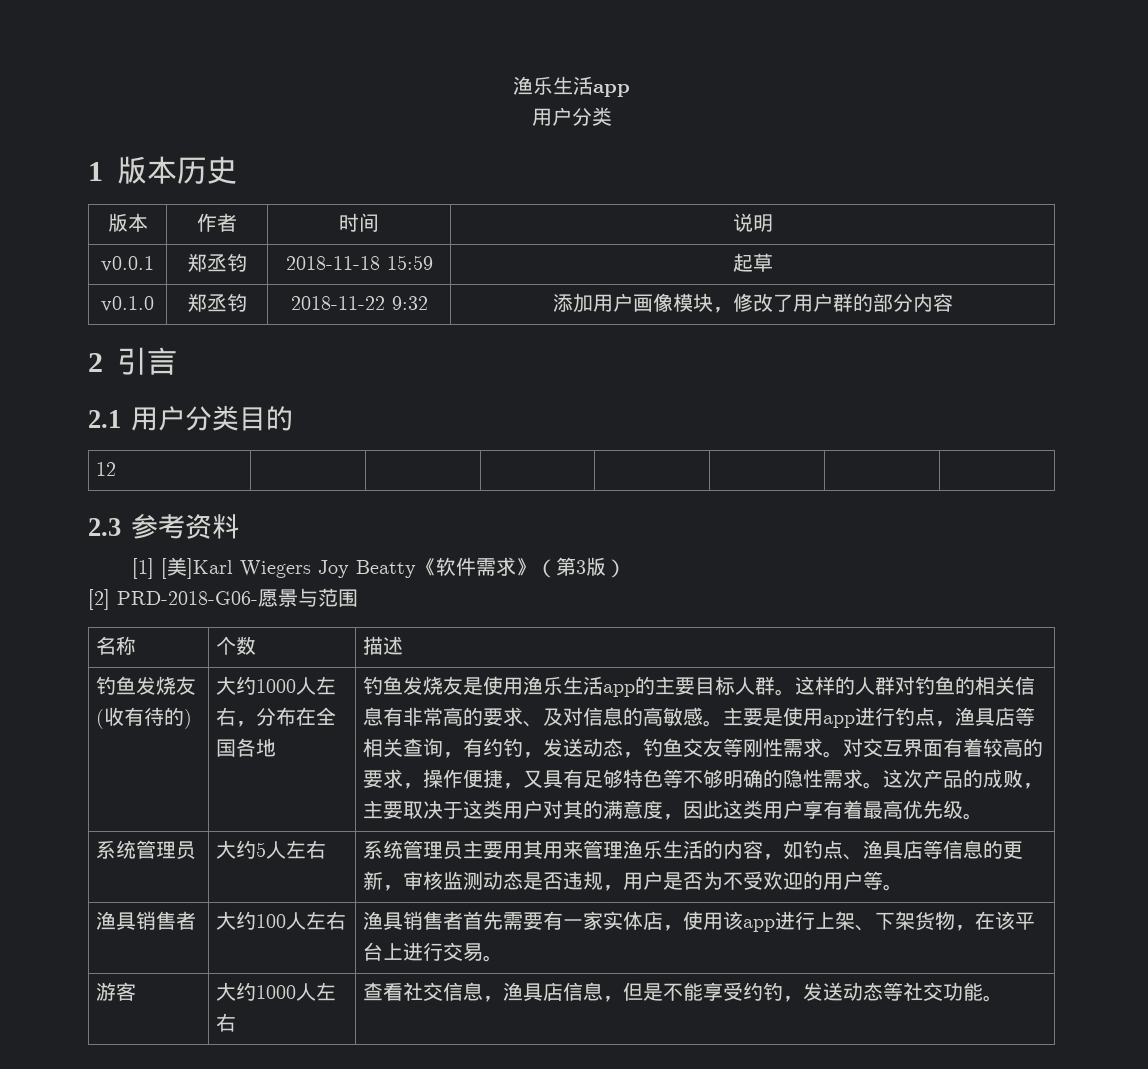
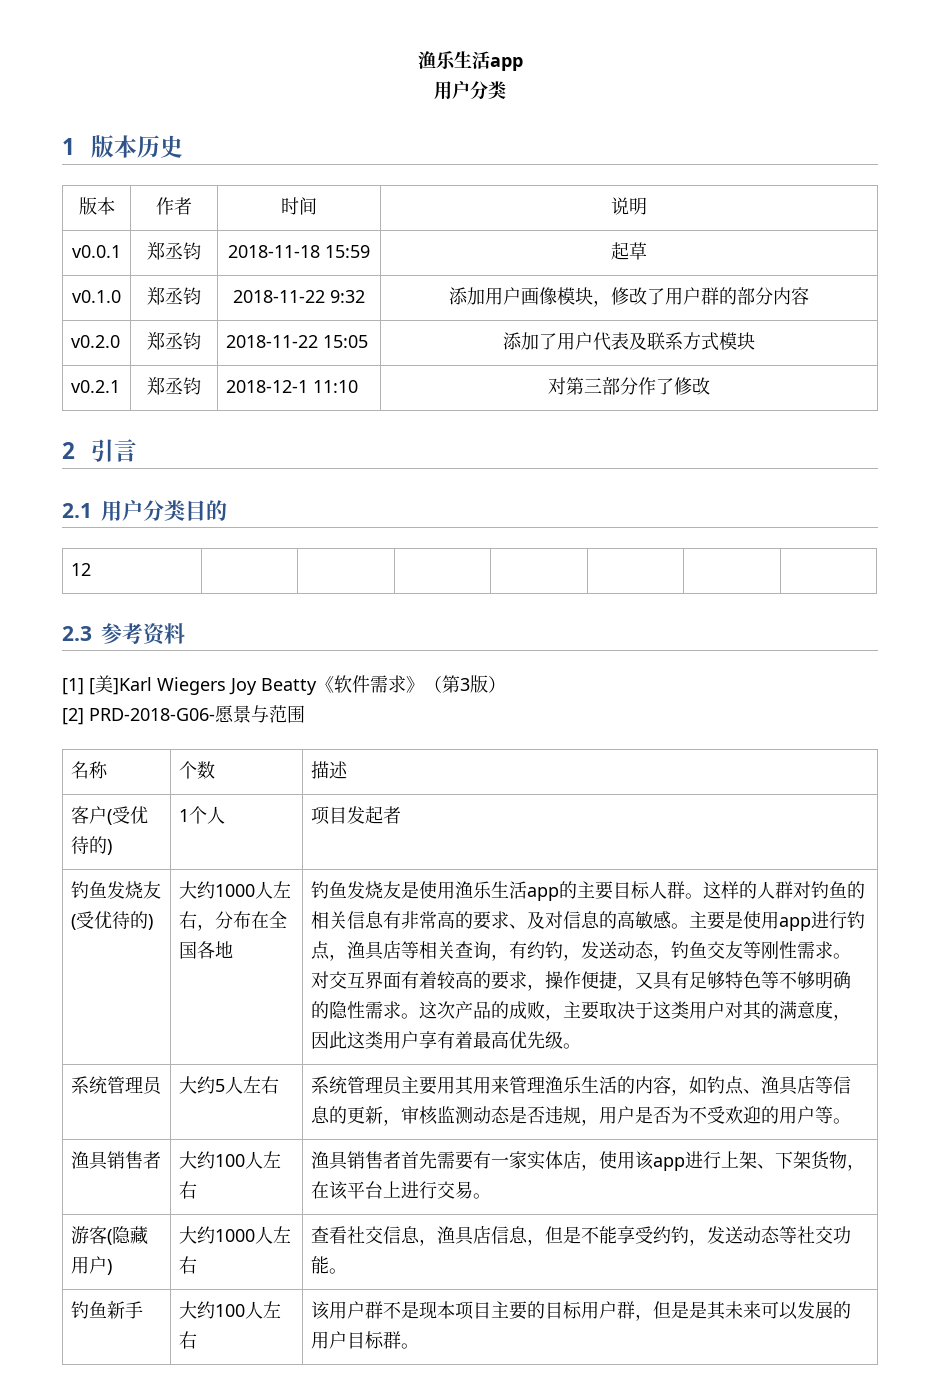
+ v0.2.0 | 郑丞钧 | 2018-11-22 15:05 | 添加了用户代表及联系方式模块
+ v0.2.1 | 郑丞钧 | 2018-12-1 11:10 | 对第三部分作了修改
+ 客户(受优待的) | 1个人 | 项目发起者
- 钓鱼发烧友(收有待的)
+ 钓鱼发烧友(受优待的)
- 游客 | 大约1000人左右 | 查看社交信息，渔具店信息，但是不能享受约钓，发送动态等社交功能。
+ 游客(隐藏用户) | 大约1000人左右 | 查看社交信息，渔具店信息，但是不能享受约钓，发送动态等社交功能。
+ 钓鱼新手 | 大约100人左右 | 该用户群不是现本项目主要的目标用户群，但是是其未来可以发展的用户目标群。

